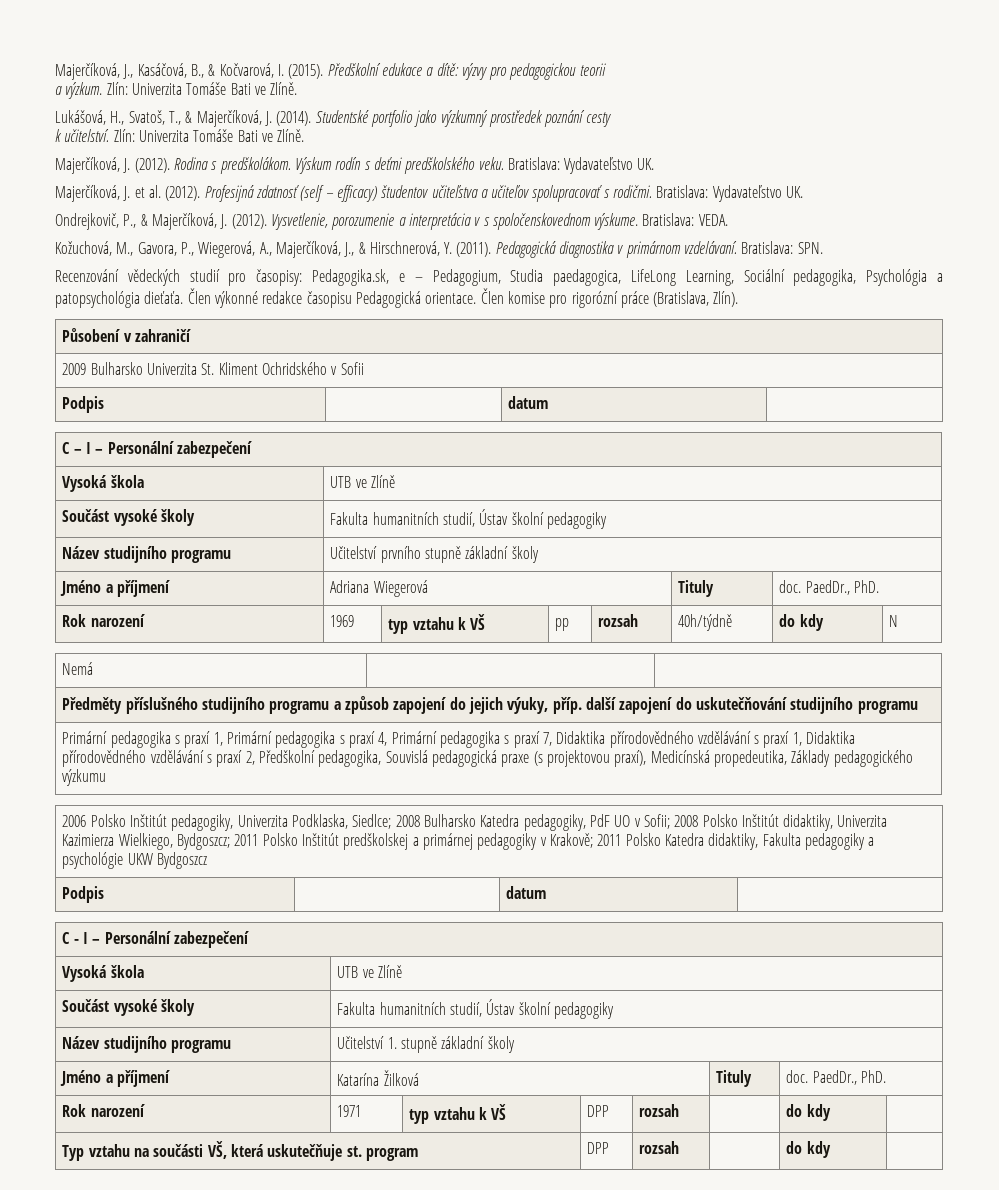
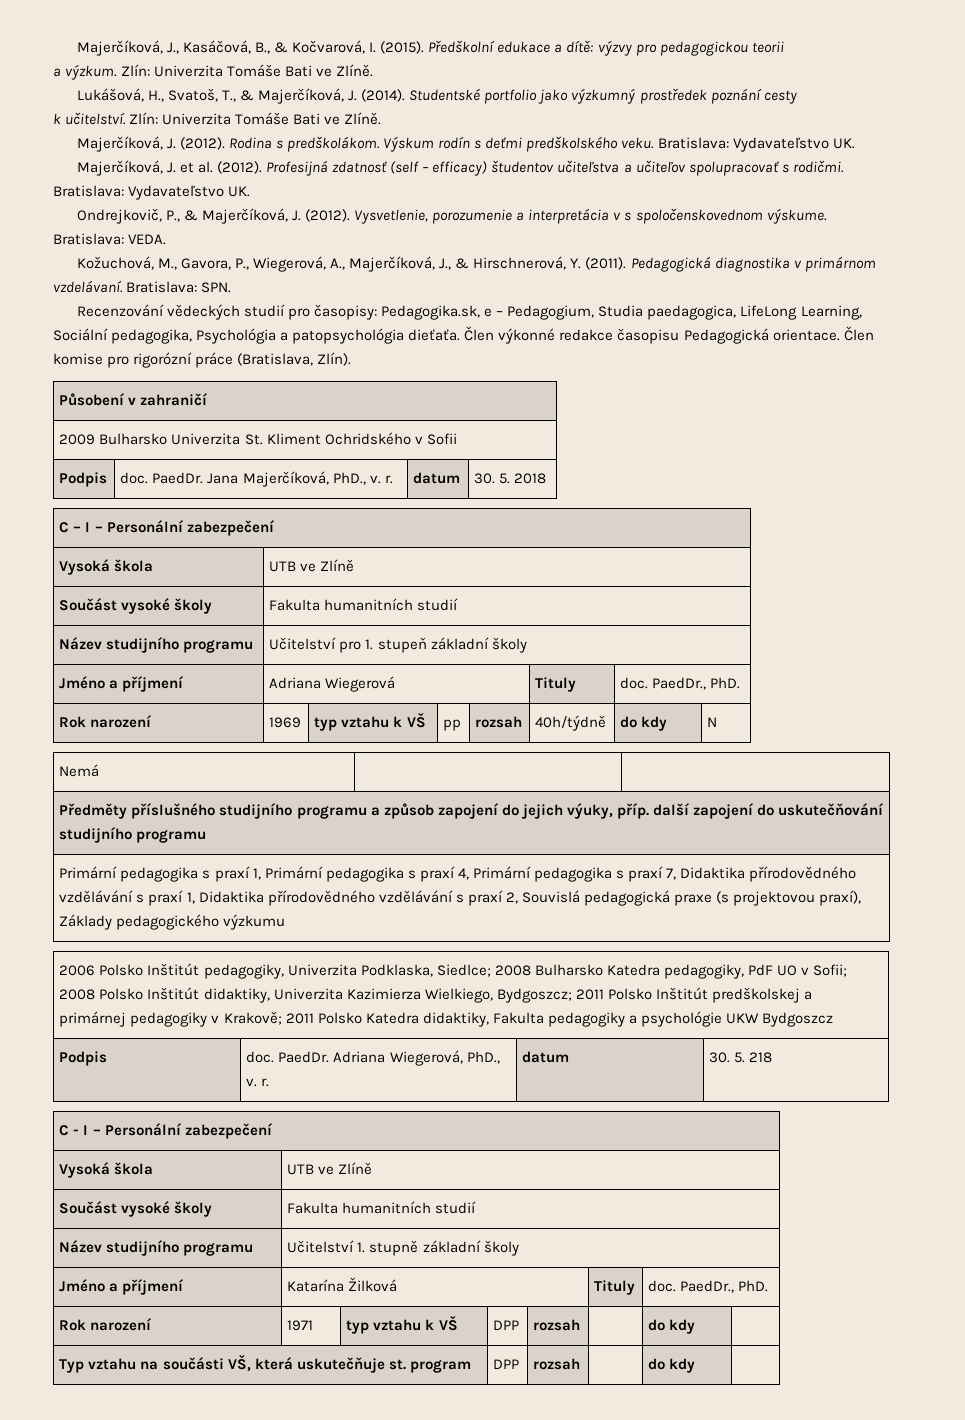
  2009 Bulharsko Univerzita St. Kliment Ochridského v Sofii
- Podpis | | datum |
+ Podpis | doc. PaedDr. Jana Majerčíková, PhD., v. r. | datum | 30. 5. 2018
  C – I – Personální zabezpečení
  Vysoká škola | UTB ve Zlíně
- Součást vysoké školy | Fakulta humanitních studií, Ústav školní pedagogiky
- Název studijního programu | Učitelství prvního stupně základní školy
+ Součást vysoké školy | Fakulta humanitních studií
+ Název studijního programu | Učitelství pro 1. stupeň základní školy
- Primární pedagogika s praxí 1, Primární pedagogika s praxí 4, Primární pedagogika s praxí 7, Didaktika přírodovědného vzdělávání s praxí 1, Didaktika přírodovědného vzdělávání s praxí 2, Předškolní pedagogika, Souvislá pedagogická praxe (s projektovou praxí), Medicínská propedeutika, Základy pedagogického výzkumu
+ Primární pedagogika s praxí 1, Primární pedagogika s praxí 4, Primární pedagogika s praxí 7, Didaktika přírodovědného vzdělávání s praxí 1, Didaktika přírodovědného vzdělávání s praxí 2, Souvislá pedagogická praxe (s projektovou praxí), Základy pedagogického výzkumu
  2006 Polsko Inštitút pedagogiky, Univerzita Podklaska, Siedlce; 2008 Bulharsko Katedra pedagogiky, PdF UO v Sofii; 2008 Polsko Inštitút didaktiky, Univerzita Kazimierza Wielkiego, Bydgoszcz; 2011 Polsko Inštitút predškolskej a primárnej pedagogiky v Krakově; 2011 Polsko Katedra didaktiky, Fakulta pedagogiky a psychológie UKW Bydgoszcz
- Podpis | | datum |
+ Podpis | doc. PaedDr. Adriana Wiegerová, PhD., v. r. | datum | 30. 5. 218
  C - I – Personální zabezpečení
  Vysoká škola | UTB ve Zlíně
- Součást vysoké školy | Fakulta humanitních studií, Ústav školní pedagogiky
+ Součást vysoké školy | Fakulta humanitních studií

